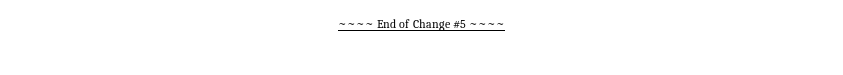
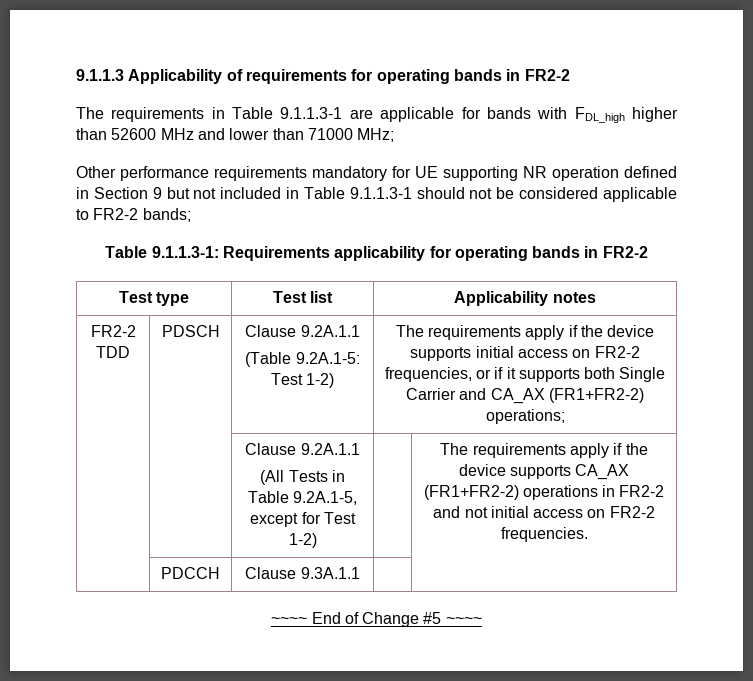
+ 9.1.1.3 Applicability of requirements for operating bands in FR2-2
+ The requirements in Table 9.1.1.3-1 are applicable for bands with FDL_high higher than 52600 MHz and lower than 71000 MHz;
+ Other performance requirements mandatory for UE supporting NR operation defined in Section 9 but not included in Table 9.1.1.3-1 should not be considered applicable to FR2-2 bands;
+ Table 9.1.1.3-1: Requirements applicability for operating bands in FR2-2
+ Test type | Test list | Applicability notes
+ FR2-2 TDD | PDSCH | Clause 9.2A.1.1
+ (Table 9.2A.1-5: Test 1-2) | The requirements apply if the device supports initial access on FR2-2 frequencies, or if it supports both Single Carrier and CA_AX (FR1+FR2-2) operations;
+ | | Clause 9.2A.1.1
+ (All Tests in Table 9.2A.1-5, except for Test 1-2) | | The requirements apply if the device supports CA_AX (FR1+FR2-2) operations in FR2-2 and not initial access on FR2-2 frequencies.
+ | PDCCH | Clause 9.3A.1.1 | |

